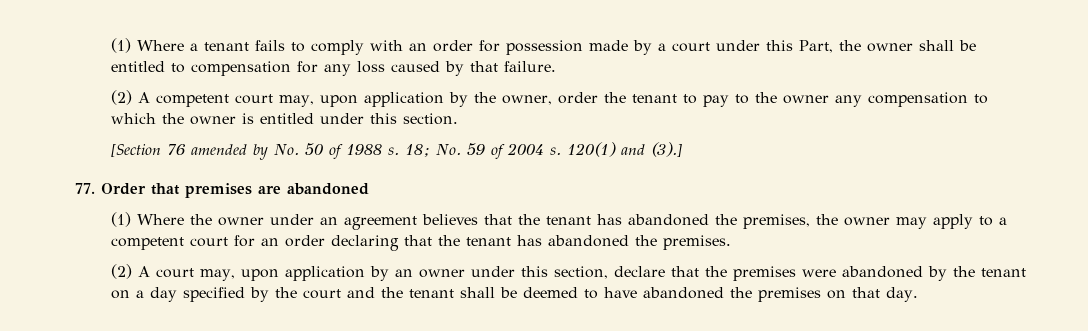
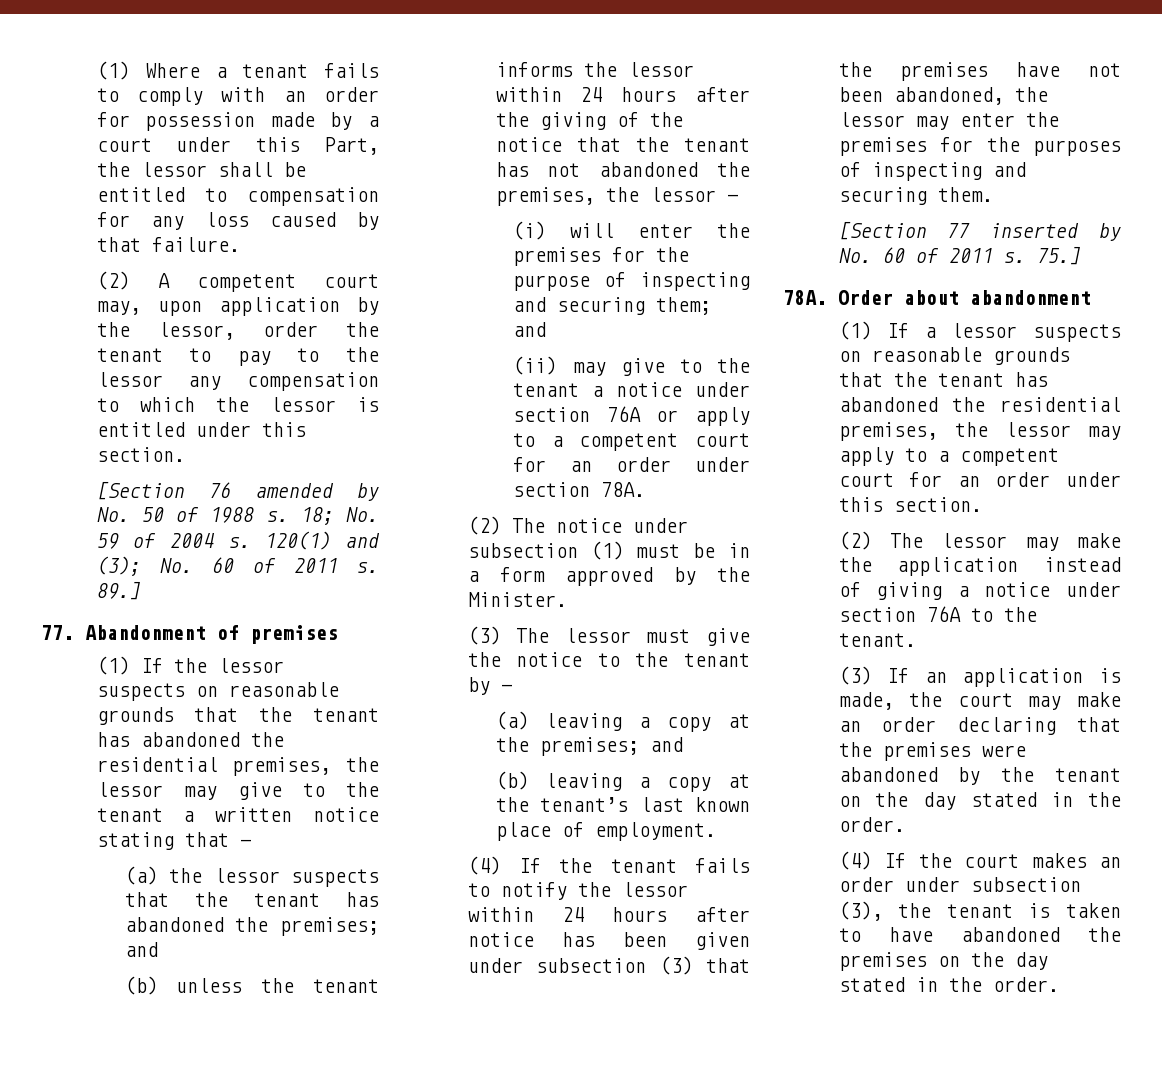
- (1) Where a tenant fails to comply with an order for possession made by a court under this Part, the owner shall be entitled to compensation for any loss caused by that failure.
+ (1) Where a tenant fails to comply with an order for possession made by a court under this Part, the lessor shall be entitled to compensation for any loss caused by that failure.
- (2) A competent court may, upon application by the owner, order the tenant to pay to the owner any compensation to which the owner is entitled under this section.
+ (2) A competent court may, upon application by the lessor, order the tenant to pay to the lessor any compensation to which the lessor is entitled under this section.
- 120(1) and (3).]
+ 120(1) and (3); No. 60 of 2011 s. 89.]
- 77. Order that premises are abandoned
- (1) Where the owner under an agreement believes that the tenant has abandoned the premises, the owner may apply to a competent court for an order declaring that the tenant has abandoned the premises.
- (2) A court may, upon application by an owner under this section, declare that the premises were abandoned by the tenant on a day specified by the court and the tenant shall be deemed to have abandoned the premises on that day.
+ 77. Abandonment of premises
+ (1) If the lessor suspects on reasonable grounds that the tenant has abandoned the residential premises, the lessor may give to the tenant a written notice stating that —
+ (a) the lessor suspects that the tenant has abandoned the premises; and
+ (b) unless the tenant informs the lessor within 24 hours after the giving of the notice that the tenant has not abandoned the premises, the lessor —
+ (i) will enter the premises for the purpose of inspecting and securing them; and
+ (ii) may give to the tenant a notice under section 76A or apply to a competent court for an order under section 78A.
+ (2) The notice under subsection (1) must be in a form approved by the Minister.
+ (3) The lessor must give the notice to the tenant by —
+ (a) leaving a copy at the premises; and
+ (b) leaving a copy at the tenant’s last known place of employment.
+ (4) If the tenant fails to notify the lessor within 24 hours after notice has been given under subsection (3) that the premises have not been abandoned, the lessor may enter the premises for the purposes of inspecting and securing them.
+ [Section 77 inserted by No. 60 of 2011 s. 75.]
+ 78A. Order about abandonment
+ (1) If a lessor suspects on reasonable grounds that the tenant has abandoned the residential premises, the lessor may apply to a competent court for an order under this section.
+ (2) The lessor may make the application instead of giving a notice under section 76A to the tenant.
+ (3) If an application is made, the court may make an order declaring that the premises were abandoned by the tenant on the day stated in the order.
+ (4) If the court makes an order under subsection (3), the tenant is taken to have abandoned the premises on the day stated in the order.

